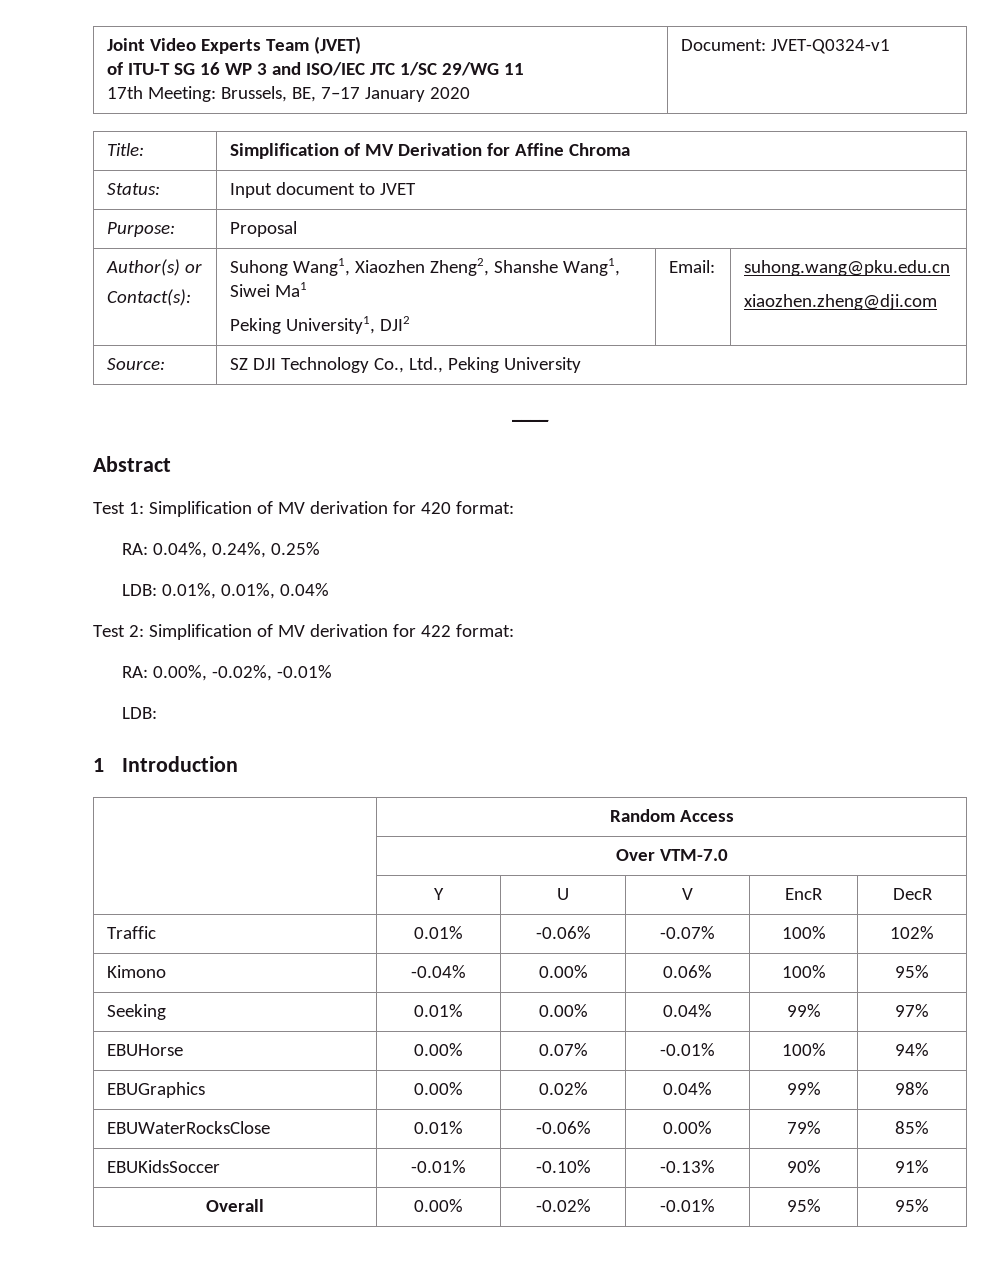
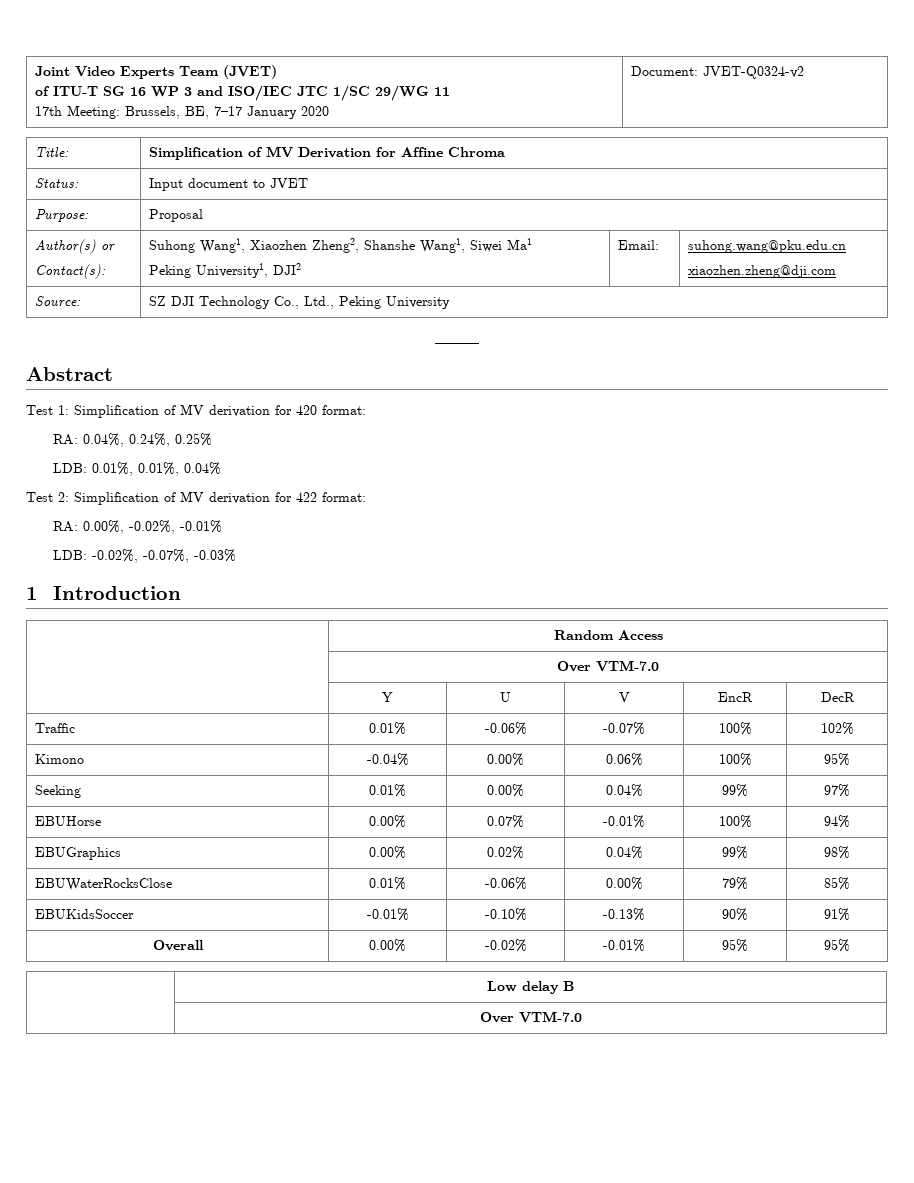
  Joint Video Experts Team (JVET)
  of ITU-T SG 16 WP 3 and ISO/IEC JTC 1/SC 29/WG 11
- 17th Meeting: Brussels, BE, 7–17 January 2020 | Document: JVET-Q0324-v1
+ 17th Meeting: Brussels, BE, 7–17 January 2020 | Document: JVET-Q0324-v2
  RA: 0.00%, -0.02%, -0.01%
- LDB:
+ LDB: -0.02%, -0.07%, -0.03%
+ | Low delay B
+ | Over VTM-7.0

